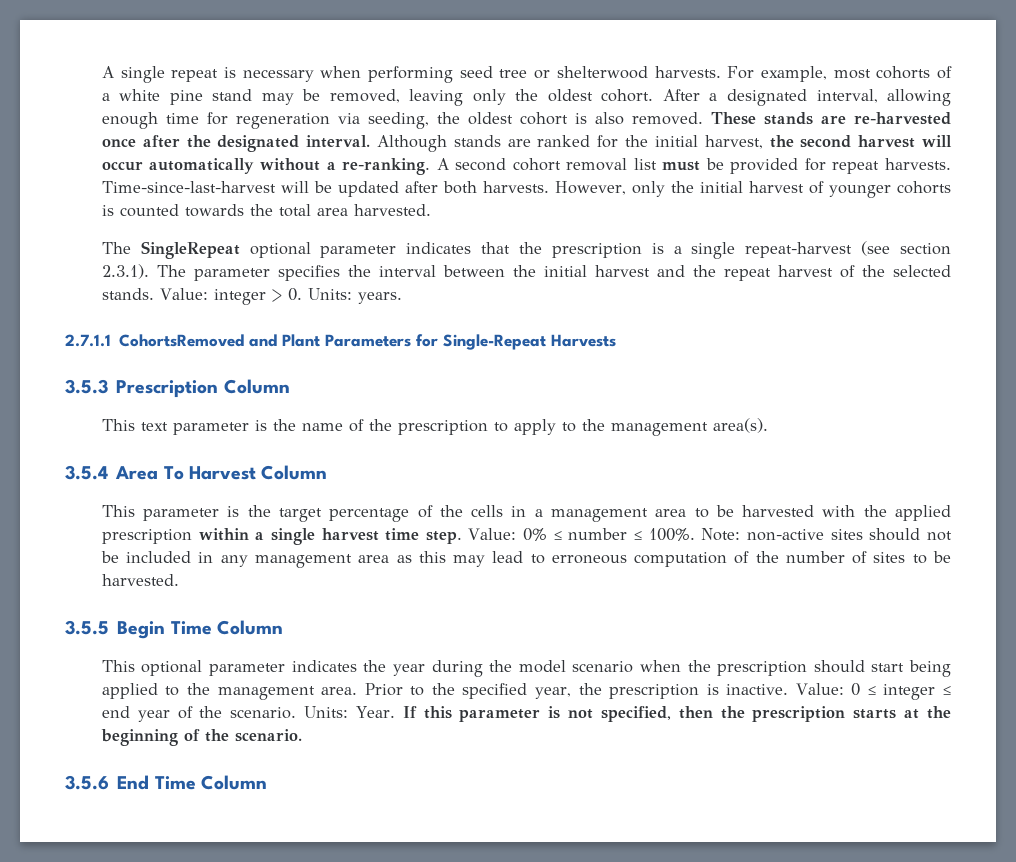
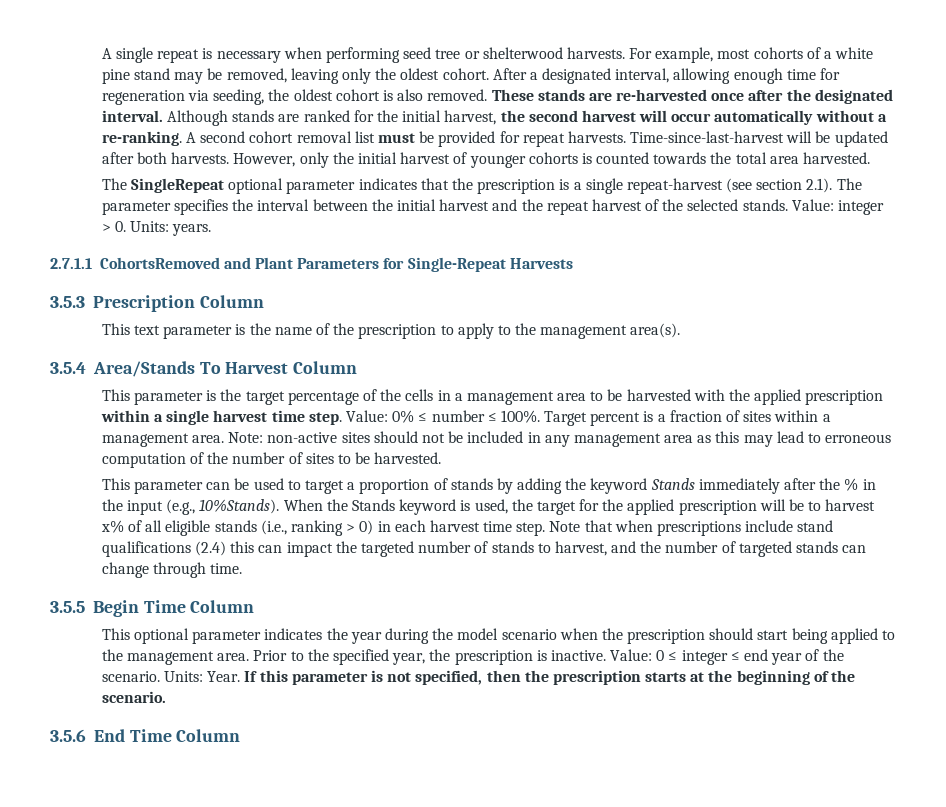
- The SingleRepeat optional parameter indicates that the prescription is a single repeat-harvest (see section 2.3.1). The parameter specifies the interval between the initial harvest and the repeat harvest of the selected stands.
+ The SingleRepeat optional parameter indicates that the prescription is a single repeat-harvest (see section 2.1). The parameter specifies the interval between the initial harvest and the repeat harvest of the selected stands.
- 3.5.4 Area To Harvest Column
+ 3.5.4 Area/Stands To Harvest Column
+ Target percent is a fraction of sites within a management area.
+ This parameter can be used to target a proportion of stands by adding the keyword Stands immediately after the % in the input (e.g., 10%Stands). When the Stands keyword is used, the target for the applied prescription will be to harvest x% of all eligible stands (i.e., ranking > 0) in each harvest time step. Note that when prescriptions include stand qualifications (2.4) this can impact the targeted number of stands to harvest, and the number of targeted stands can change through time.

